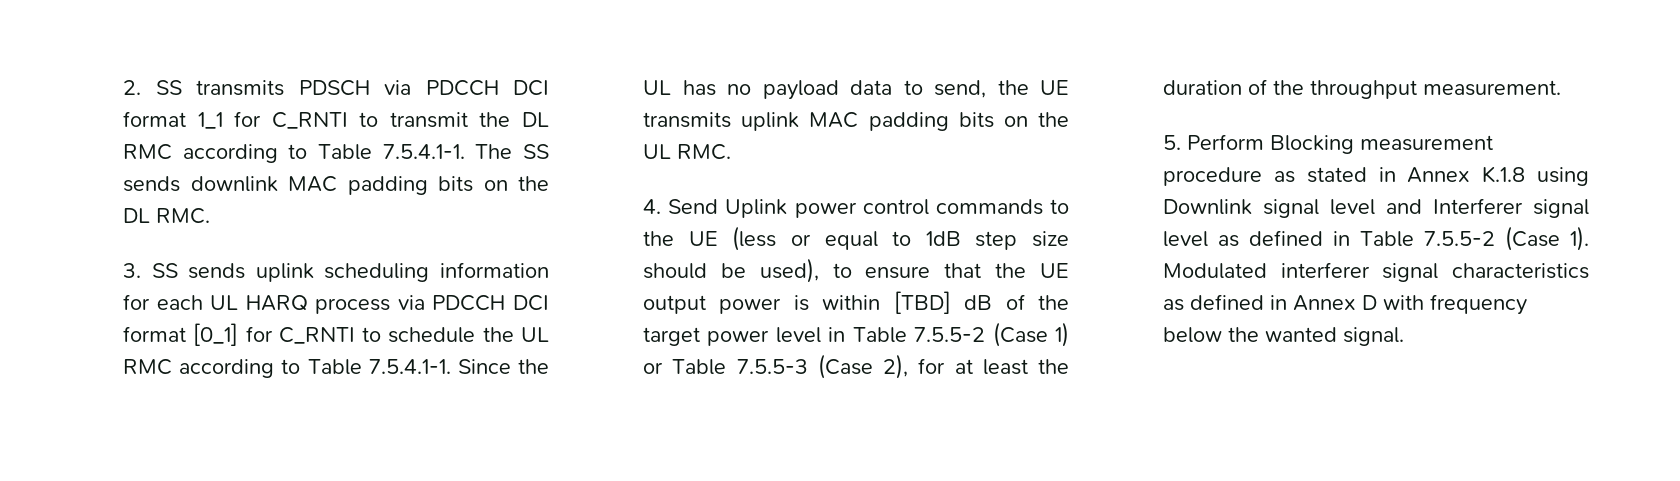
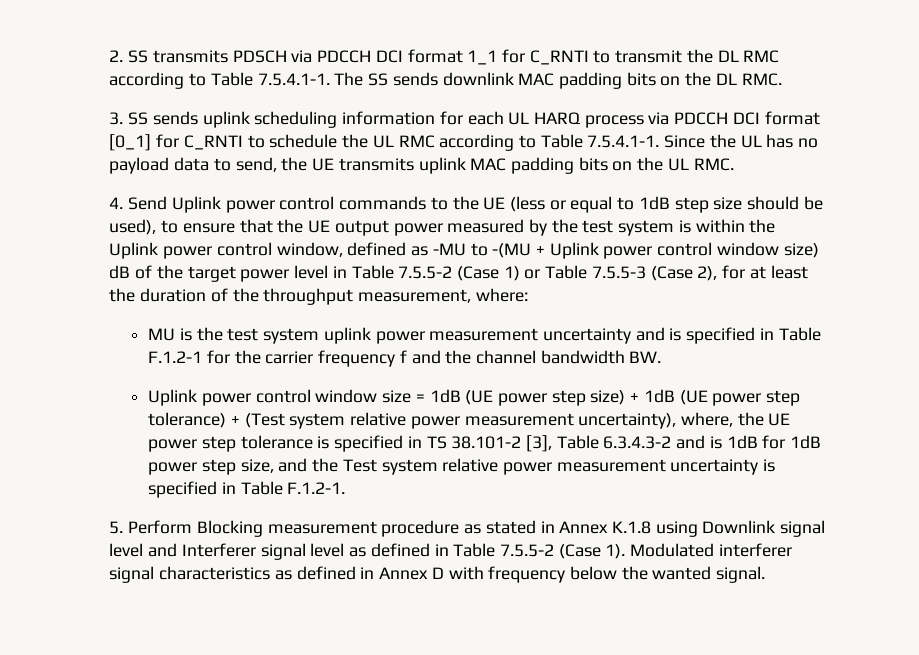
- 4. Send Uplink power control commands to the UE (less or equal to 1dB step size should be used), to ensure that the UE output power is within [TBD] dB of the target power level in Table 7.5.5-2 (Case 1) or Table 7.5.5-3 (Case 2), for at least the duration of the throughput measurement.
+ 4. Send Uplink power control commands to the UE (less or equal to 1dB step size should be used), to ensure that the UE output power measured by the test system is within the Uplink power control window, defined as -MU to -(MU + Uplink power control window size) dB of the target power level in Table 7.5.5-2 (Case 1) or Table 7.5.5-3 (Case 2), for at least the duration of the throughput measurement, where:
+ MU is the test system uplink power measurement uncertainty and is specified in Table F.1.2-1 for the carrier frequency f and the channel bandwidth BW.
+ Uplink power control window size = 1dB (UE power step size) + 1dB (UE power step tolerance) + (Test system relative power measurement uncertainty), where, the UE power step tolerance is specified in TS 38.101-2 [3], Table 6.3.4.3-2 and is 1dB for 1dB power step size, and the Test system relative power measurement uncertainty is specified in Table F.1.2-1.

